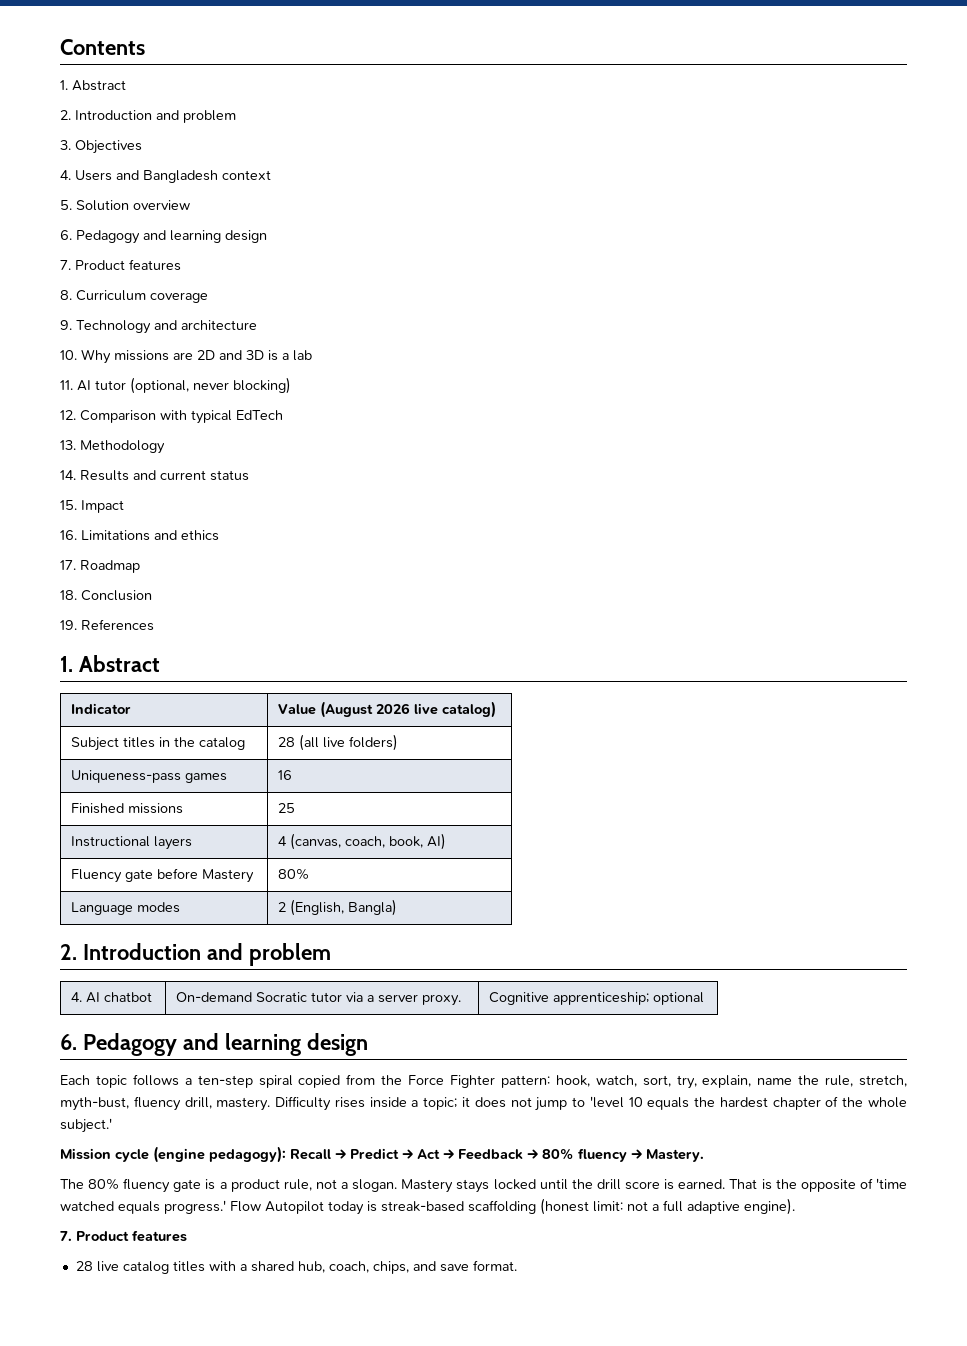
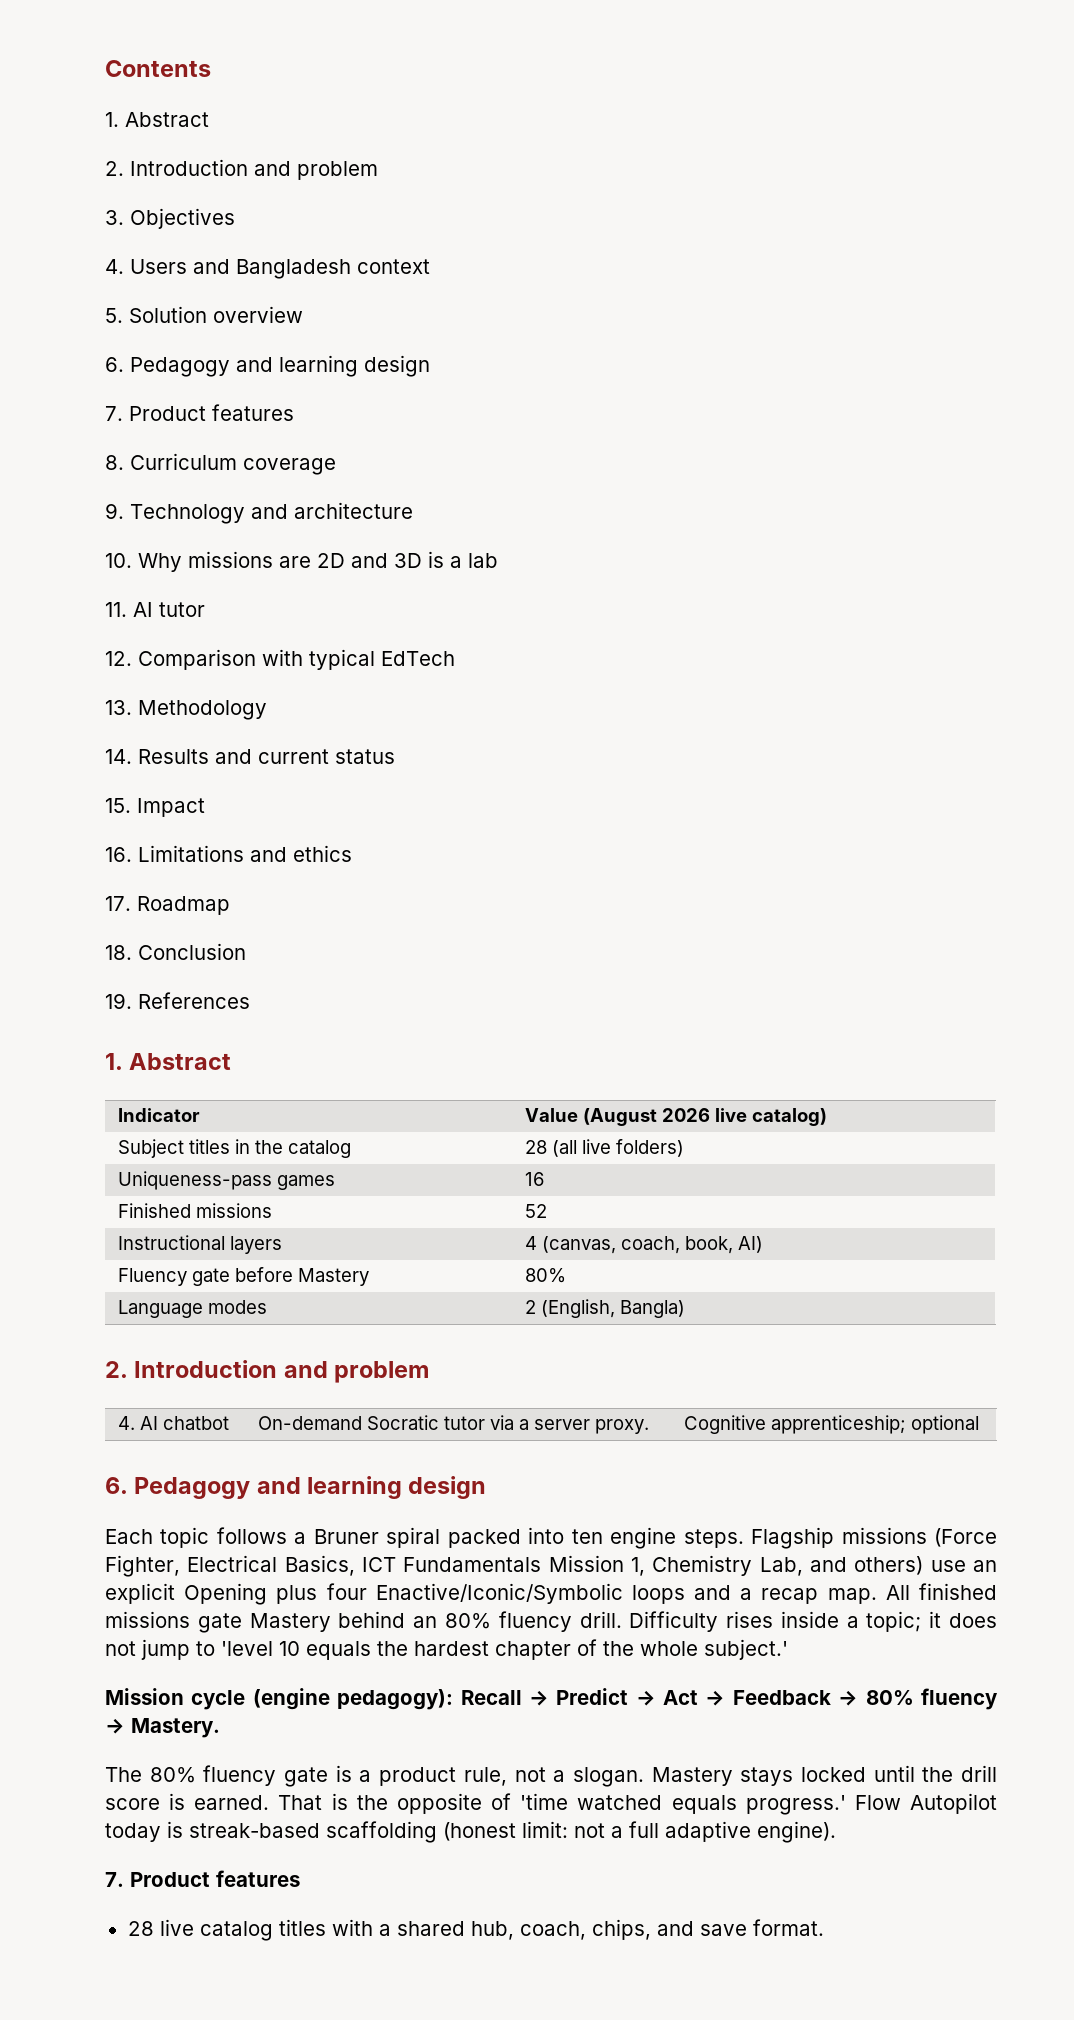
- 11. AI tutor (optional, never blocking)
+ 11. AI tutor
- Finished missions | 25
+ Finished missions | 52
- Each topic follows a ten-step spiral copied from the Force Fighter pattern: hook, watch, sort, try, explain, name the rule, stretch, myth-bust, fluency drill, mastery.
+ Each topic follows a Bruner spiral packed into ten engine steps. Flagship missions (Force Fighter, Electrical Basics, ICT Fundamentals Mission 1, Chemistry Lab, and others) use an explicit Opening plus four Enactive/Iconic/Symbolic loops and a recap map. All finished missions gate Mastery behind an 80% fluency drill.

